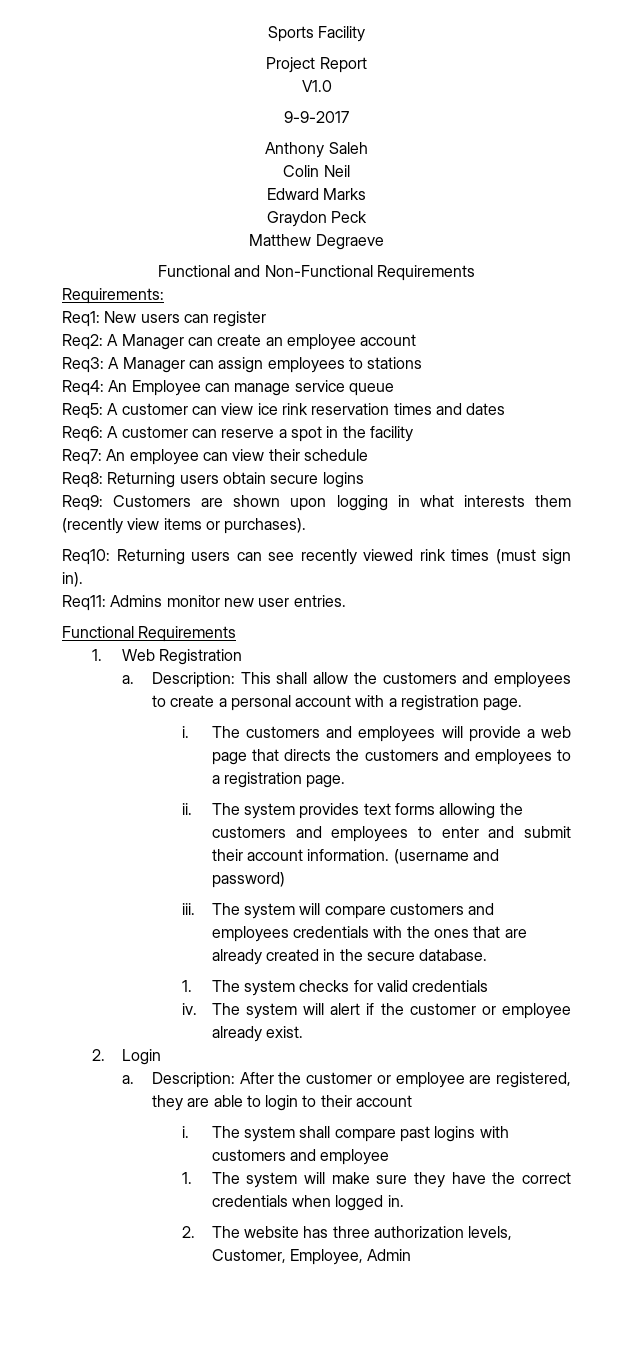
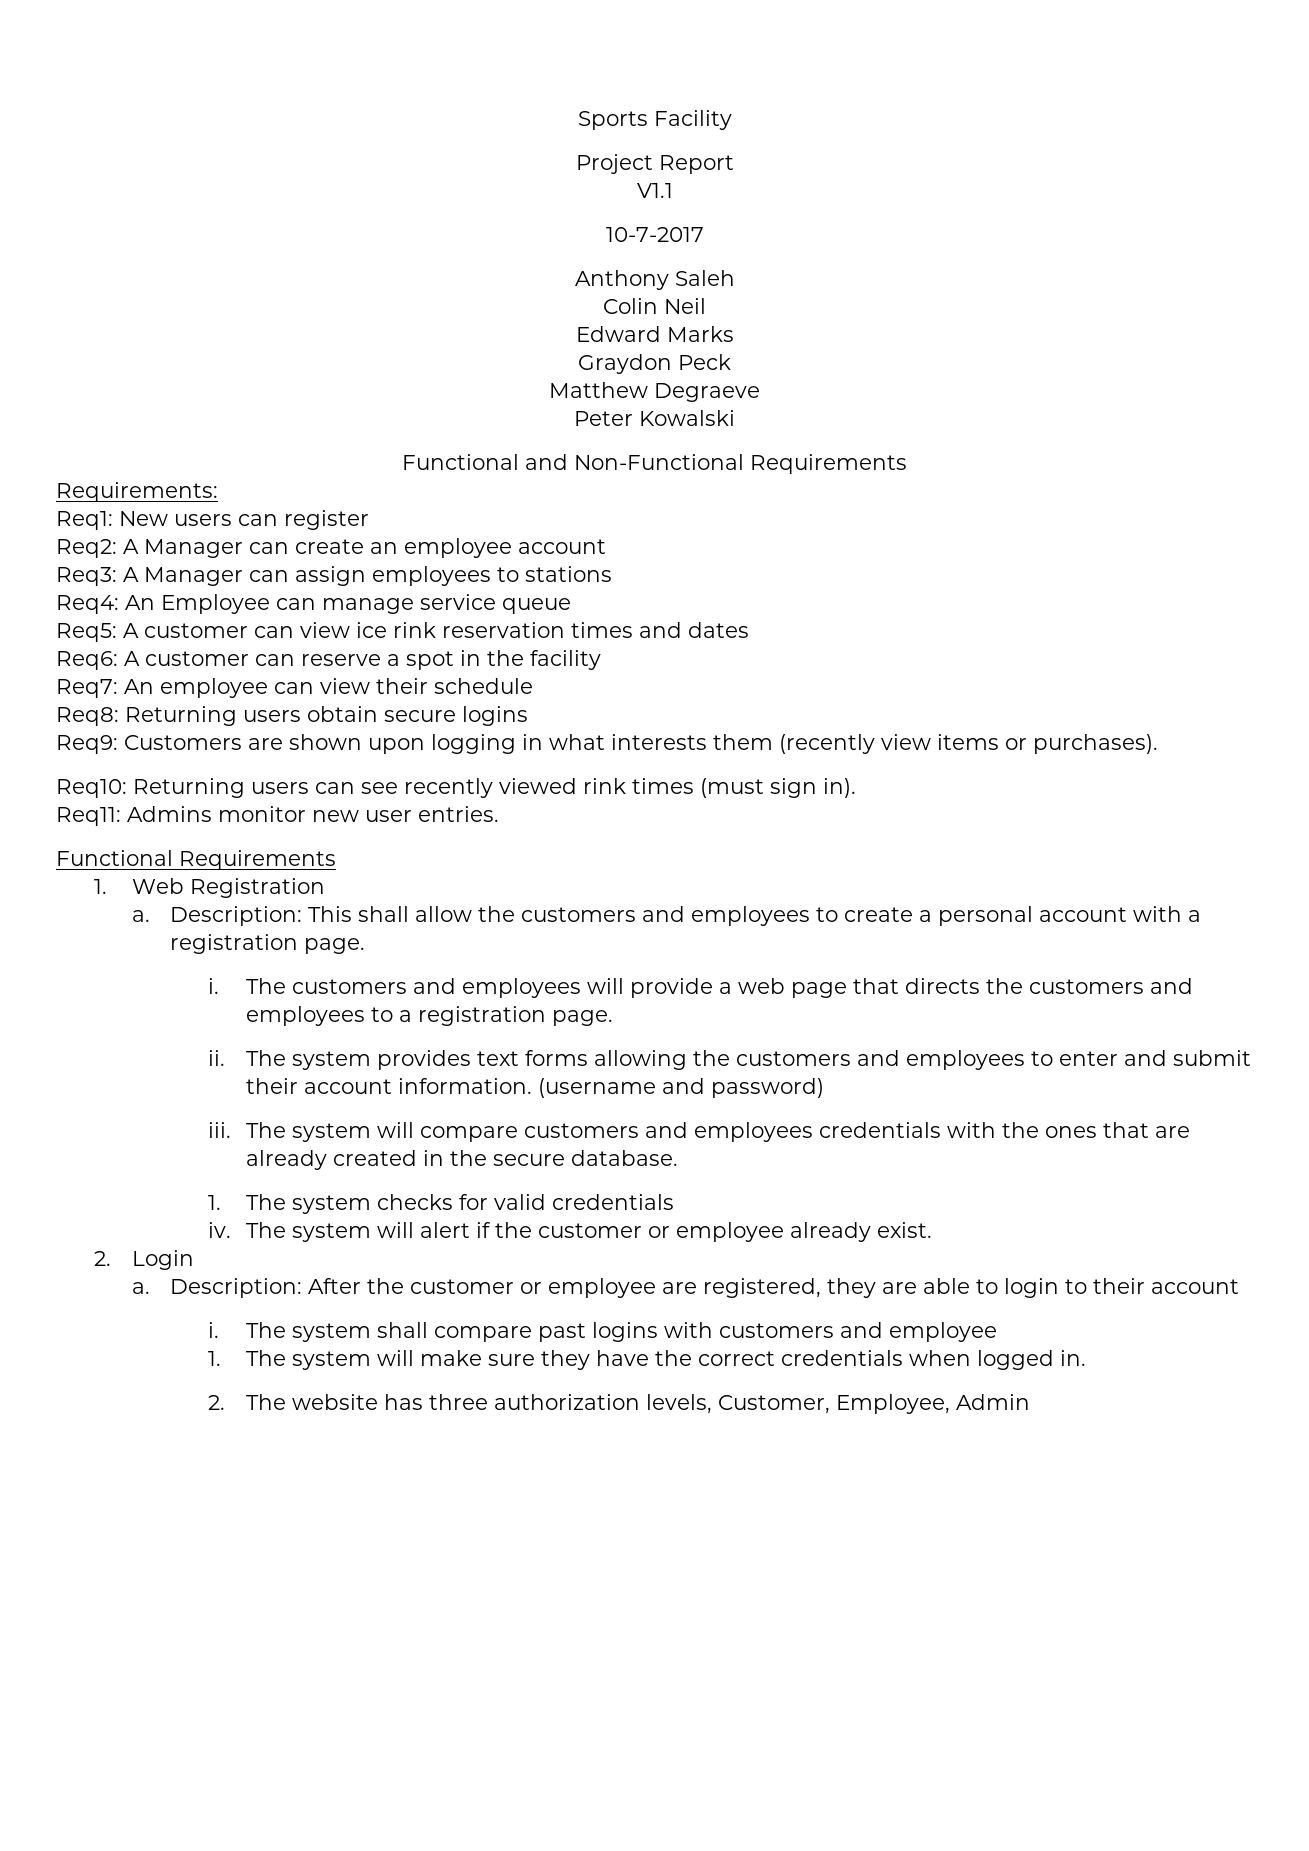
- V1.0
- 9-9-2017
+ V1.1
+ 10-7-2017
+ Peter Kowalski

